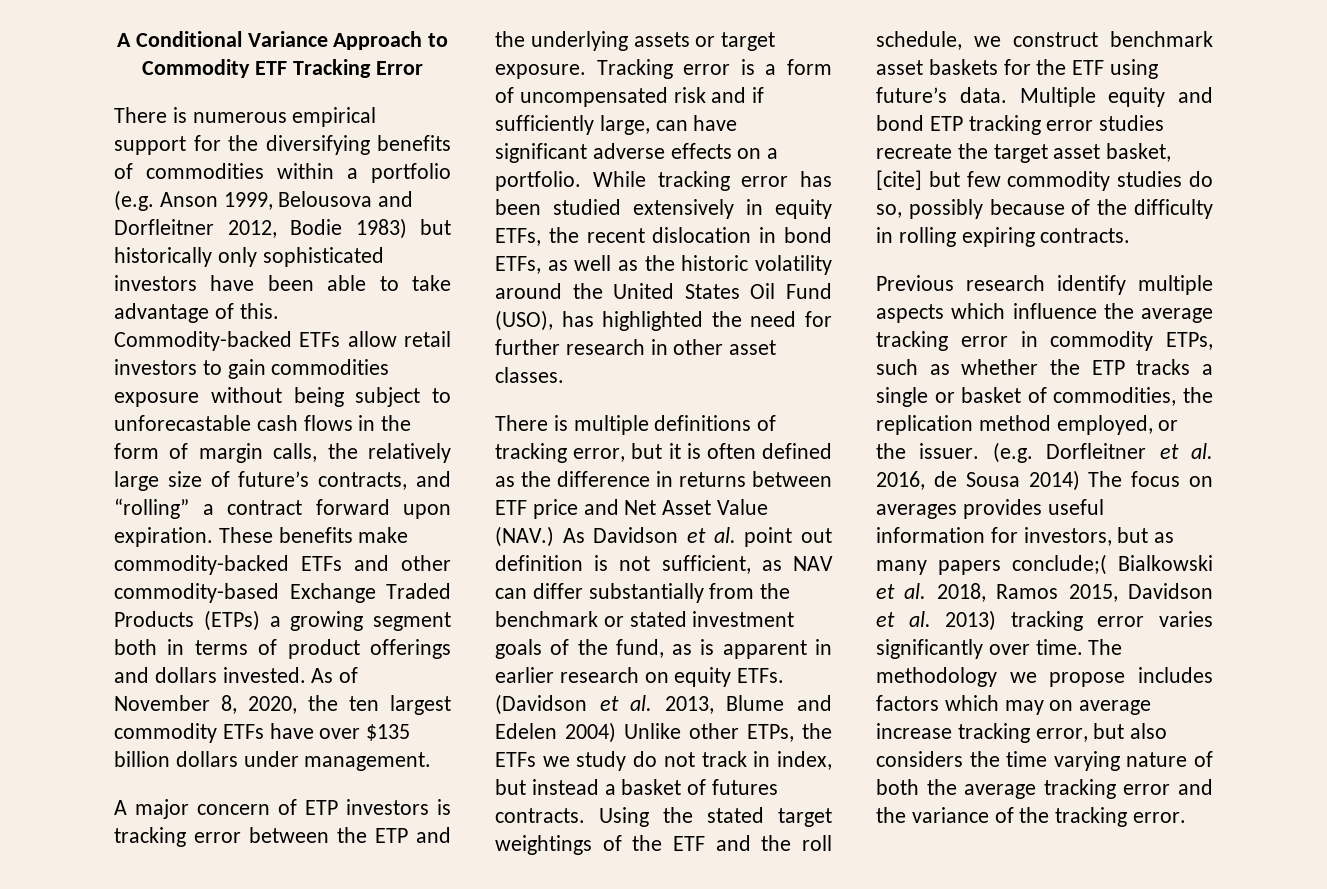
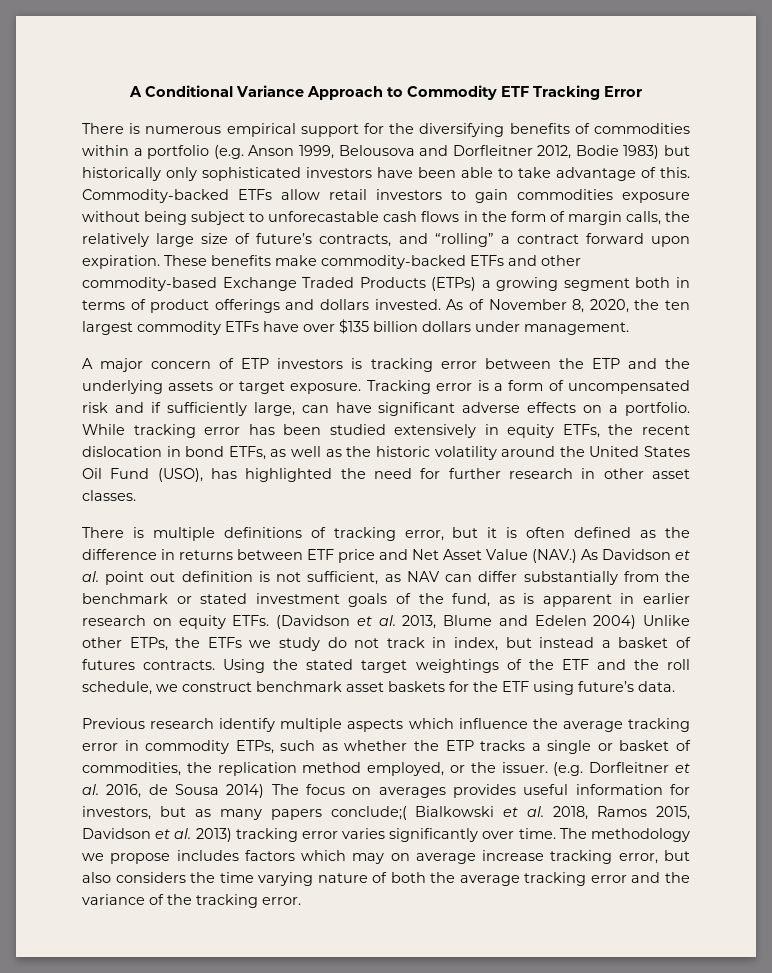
- Multiple equity and bond ETP tracking error studies recreate the target asset basket, [cite] but few commodity studies do so, possibly because of the difficulty in rolling expiring contracts.

